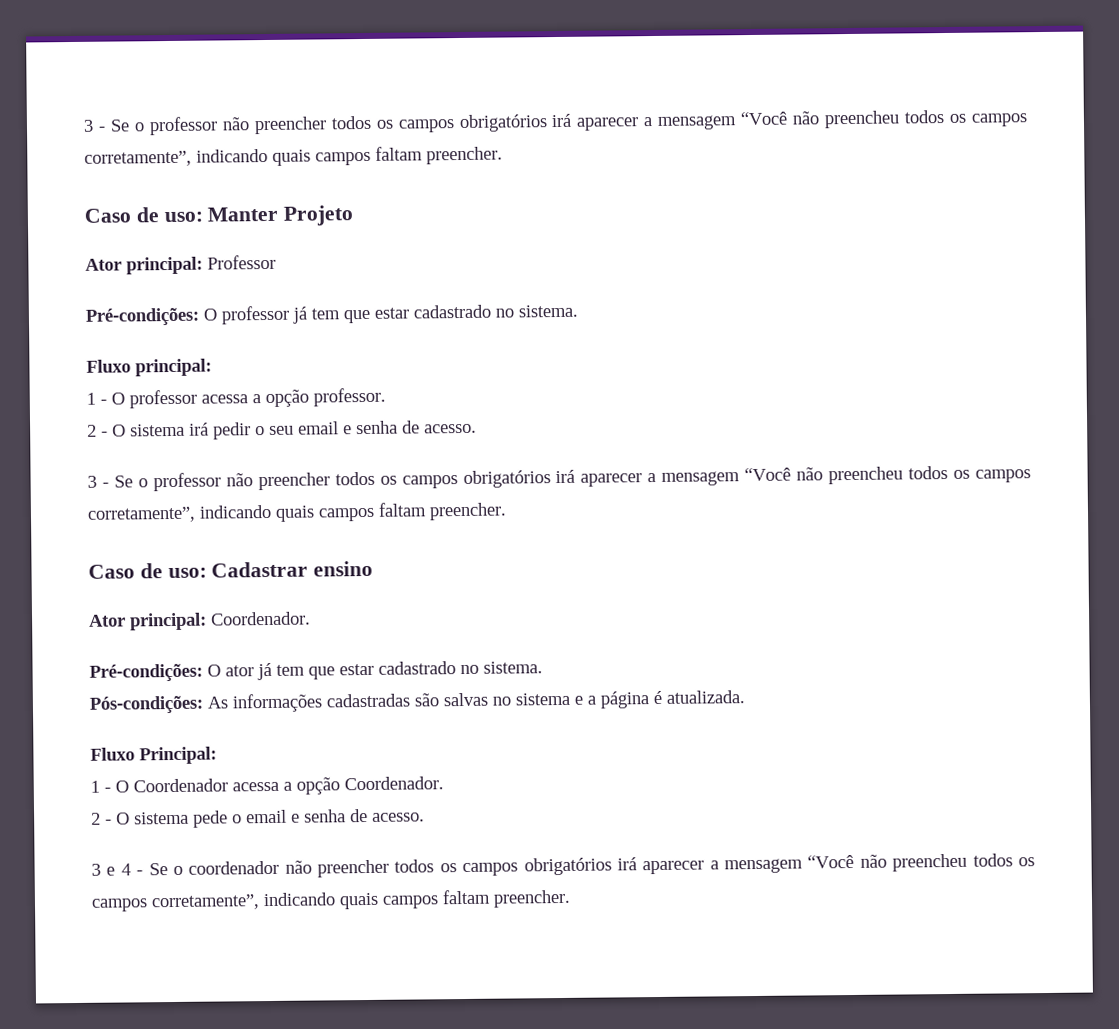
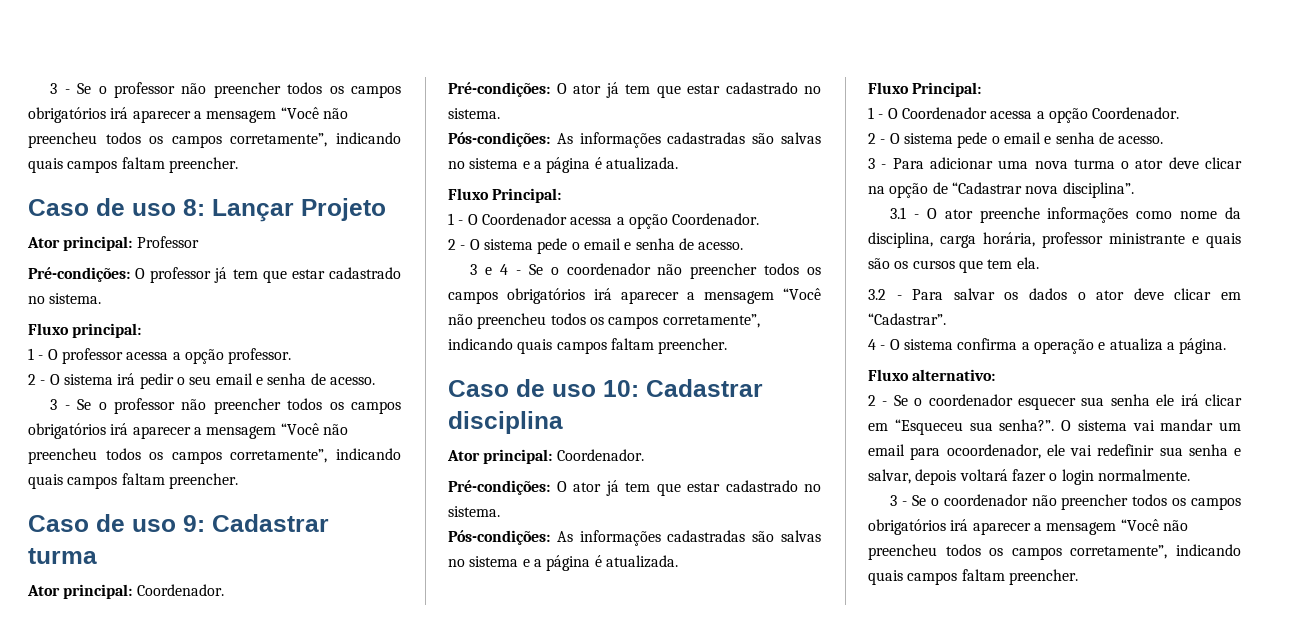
- Caso de uso: Manter Projeto
+ Caso de uso 8: Lançar Projeto
- Caso de uso: Cadastrar ensino
+ Caso de uso 9: Cadastrar turma
+ Caso de uso 10: Cadastrar disciplina
+ Ator principal: Coordenador.
+ Pré-condições: O ator já tem que estar cadastrado no sistema.
+ Pós-condições: As informações cadastradas são salvas no sistema e a página é atualizada.
+ Fluxo Principal:
+ 1 - O Coordenador acessa a opção Coordenador.
+ 2 - O sistema pede o email e senha de acesso.
+ 3 - Para adicionar uma nova turma o ator deve clicar na opção de “Cadastrar nova disciplina”.
+ 3.1 - O ator preenche informações como nome da disciplina, carga horária, professor ministrante e quais são os cursos que tem ela.
+ 3.2 - Para salvar os dados o ator deve clicar em “Cadastrar”.
+ 4 - O sistema confirma a operação e atualiza a página.
+ Fluxo alternativo:
+ 2 - Se o coordenador esquecer sua senha ele irá clicar em “Esqueceu sua senha?”. O sistema vai mandar um email para ocoordenador, ele vai redefinir sua senha e salvar, depois voltará fazer o login normalmente.
+ 3 - Se o coordenador não preencher todos os campos obrigatórios irá aparecer a mensagem “Você não preencheu todos os campos corretamente”, indicando quais campos faltam preencher.

